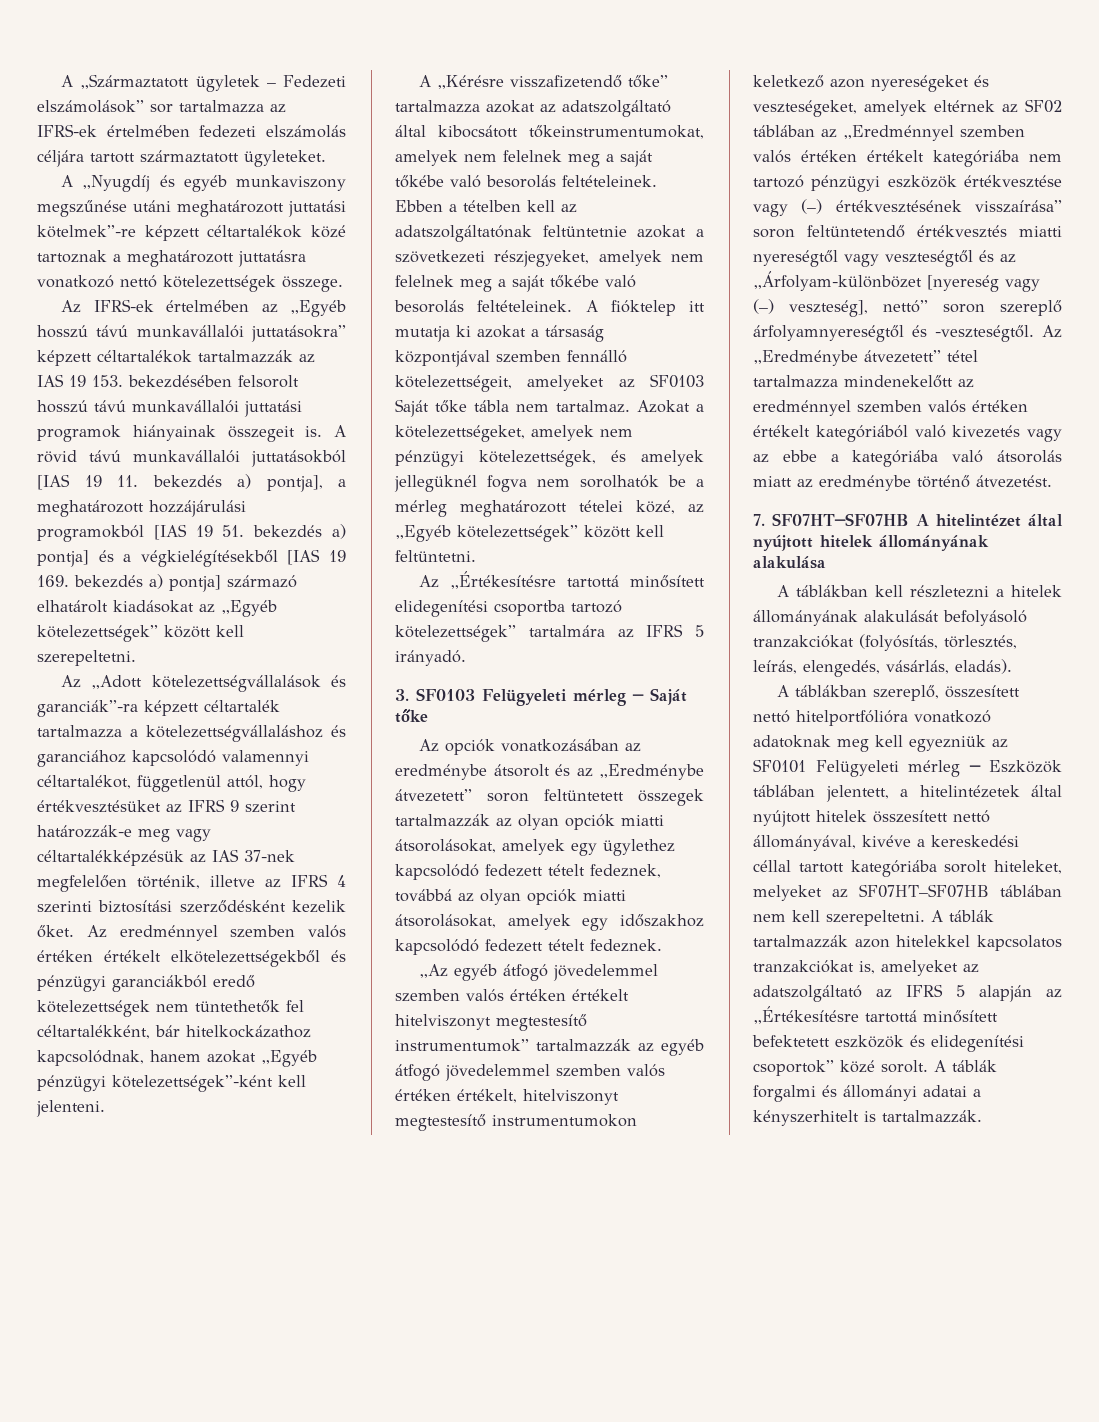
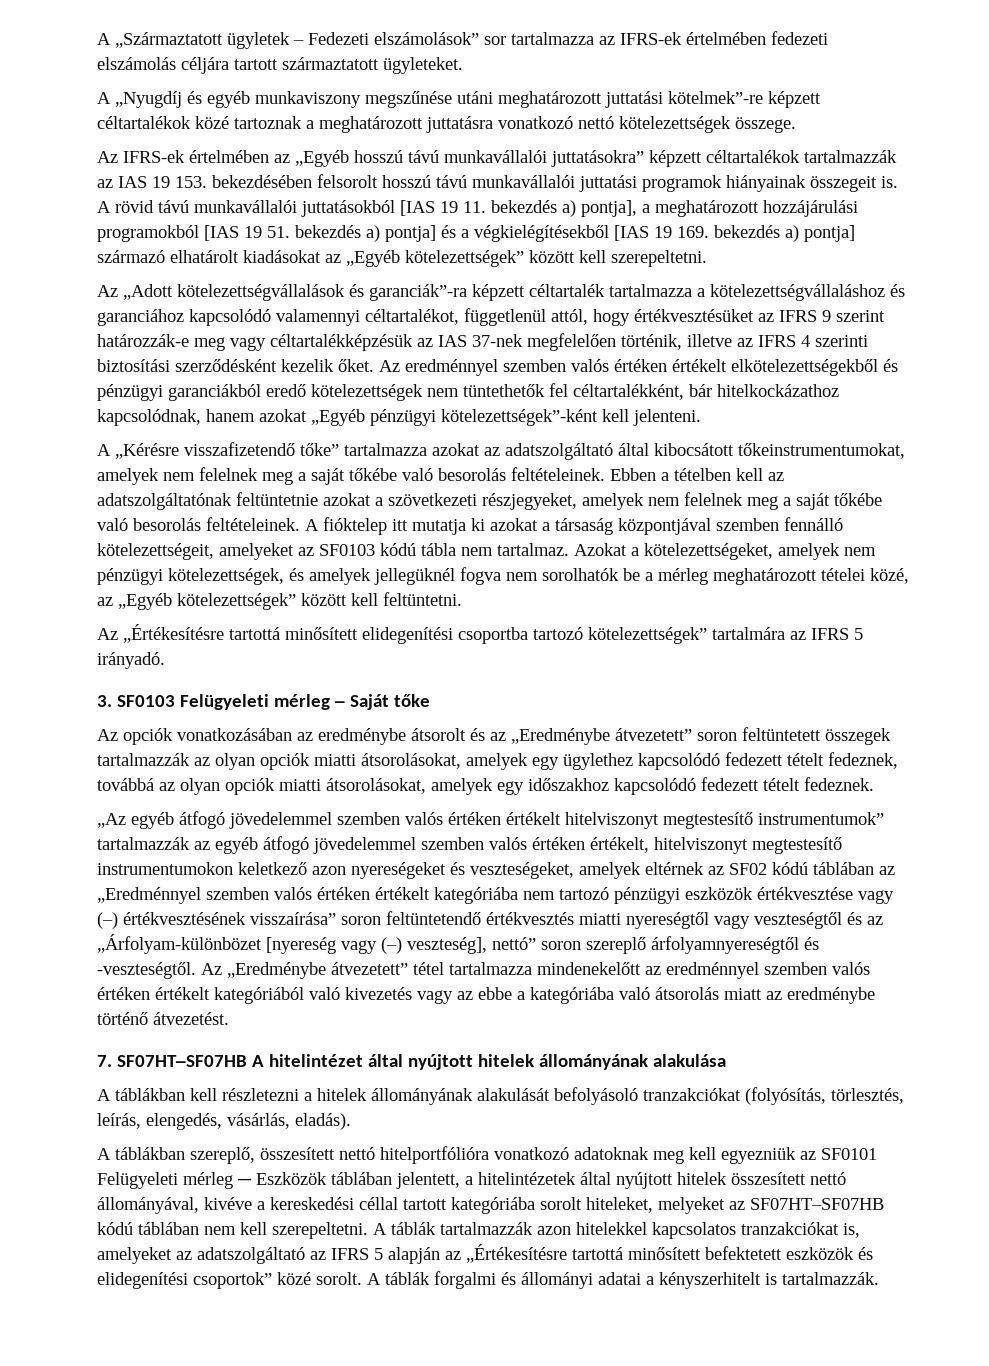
- A fióktelep itt mutatja ki azokat a társaság központjával szemben fennálló kötelezettségeit, amelyeket az SF0103 Saját tőke tábla nem tartalmaz.
+ A fióktelep itt mutatja ki azokat a társaság központjával szemben fennálló kötelezettségeit, amelyeket az SF0103 kódú tábla nem tartalmaz.
- „Az egyéb átfogó jövedelemmel szemben valós értéken értékelt hitelviszonyt megtestesítő instrumentumok” tartalmazzák az egyéb átfogó jövedelemmel szemben valós értéken értékelt, hitelviszonyt megtestesítő instrumentumokon keletkező azon nyereségeket és veszteségeket, amelyek eltérnek az SF02 táblában az „Eredménnyel szemben valós értéken értékelt kategóriába nem tartozó pénzügyi eszközök értékvesztése vagy (–) értékvesztésének visszaírása” soron feltüntetendő értékvesztés miatti nyereségtől vagy veszteségtől és az „Árfolyam-különbözet [nyereség vagy (–) veszteség], nettó” soron szereplő árfolyamnyereségtől és -veszteségtől.
+ „Az egyéb átfogó jövedelemmel szemben valós értéken értékelt hitelviszonyt megtestesítő instrumentumok” tartalmazzák az egyéb átfogó jövedelemmel szemben valós értéken értékelt, hitelviszonyt megtestesítő instrumentumokon keletkező azon nyereségeket és veszteségeket, amelyek eltérnek az SF02 kódú táblában az „Eredménnyel szemben valós értéken értékelt kategóriába nem tartozó pénzügyi eszközök értékvesztése vagy (–) értékvesztésének visszaírása” soron feltüntetendő értékvesztés miatti nyereségtől vagy veszteségtől és az „Árfolyam-különbözet [nyereség vagy (–) veszteség], nettó” soron szereplő árfolyamnyereségtől és -veszteségtől.
- A táblákban szereplő, összesített nettó hitelportfólióra vonatkozó adatoknak meg kell egyezniük az SF0101 Felügyeleti mérleg ─ Eszközök táblában jelentett, a hitelintézetek által nyújtott hitelek összesített nettó állományával, kivéve a kereskedési céllal tartott kategóriába sorolt hiteleket, melyeket az SF07HT–SF07HB táblában nem kell szerepeltetni.
+ A táblákban szereplő, összesített nettó hitelportfólióra vonatkozó adatoknak meg kell egyezniük az SF0101 Felügyeleti mérleg ─ Eszközök táblában jelentett, a hitelintézetek által nyújtott hitelek összesített nettó állományával, kivéve a kereskedési céllal tartott kategóriába sorolt hiteleket, melyeket az SF07HT–SF07HB kódú táblában nem kell szerepeltetni.

